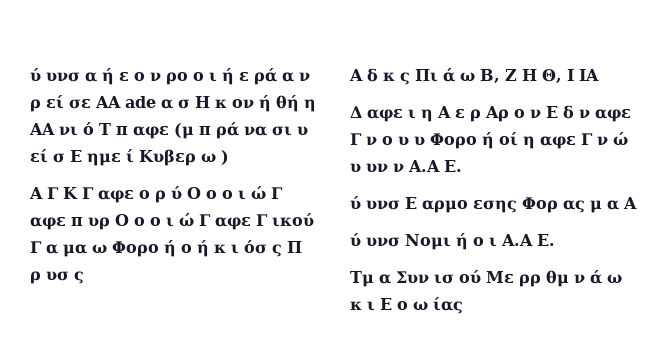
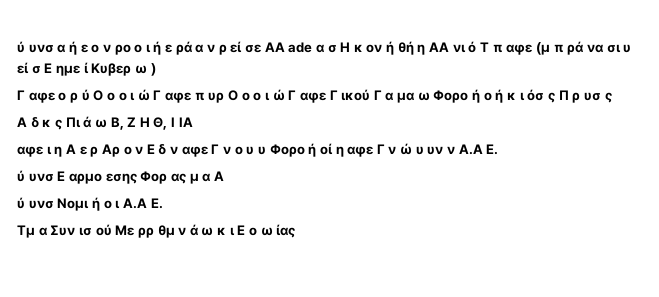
- Α Γ Κ Γ αφε ο ρ ύ Ο ο ο ι ώ Γ αφε π υρ Ο ο ο ι ώ Γ αφε Γ ικού Γ α μα ω Φορο ή ο ή κ ι όσ ς Π ρ υσ ς
+ Γ αφε ο ρ ύ Ο ο ο ι ώ Γ αφε π υρ Ο ο ο ι ώ Γ αφε Γ ικού Γ α μα ω Φορο ή ο ή κ ι όσ ς Π ρ υσ ς
- Δ αφε ι η Α ε ρ Αρ ο ν Ε δ ν αφε Γ ν ο υ υ Φορο ή οί η αφε Γ ν ώ υ υν ν Α.Α Ε.
+ αφε ι η Α ε ρ Αρ ο ν Ε δ ν αφε Γ ν ο υ υ Φορο ή οί η αφε Γ ν ώ υ υν ν Α.Α Ε.

